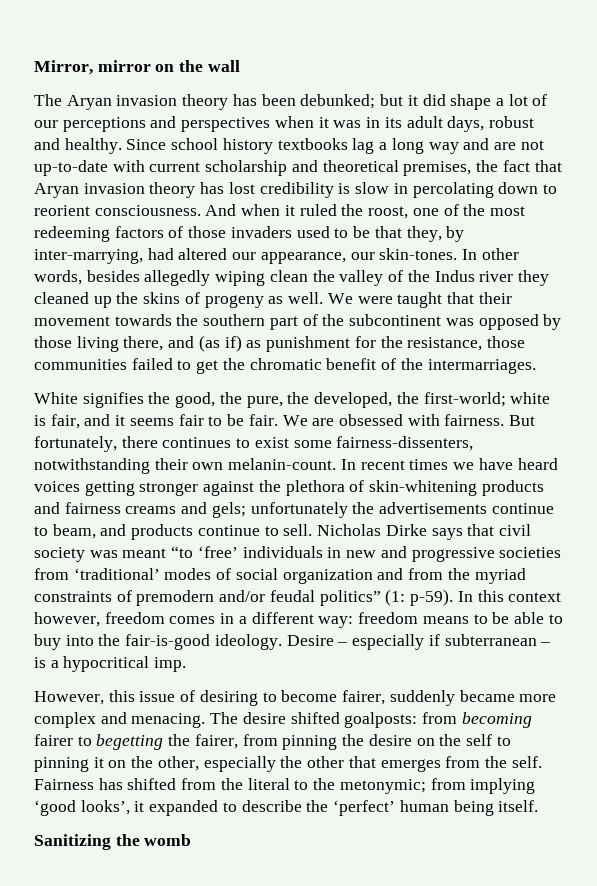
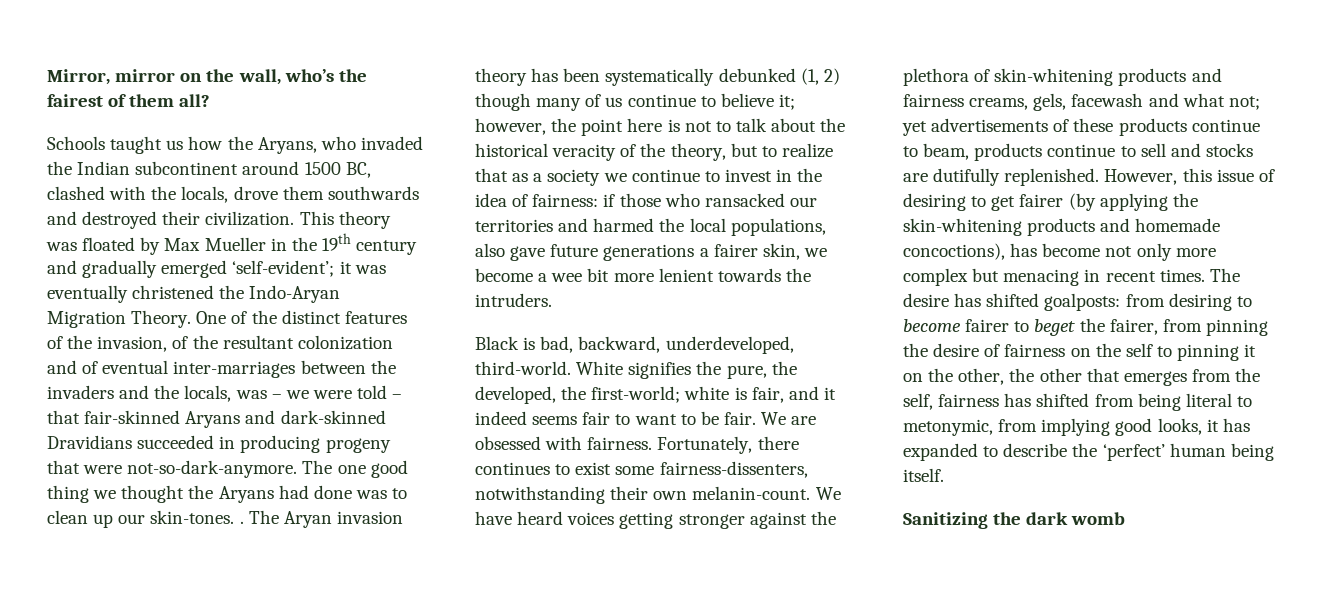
- Mirror, mirror on the wall
- The Aryan invasion theory has been debunked; but it did shape a lot of our perceptions and perspectives when it was in its adult days, robust and healthy. Since school history textbooks lag a long way and are not up-to-date with current scholarship and theoretical premises, the fact that Aryan invasion theory has lost credibility is slow in percolating down to reorient consciousness. And when it ruled the roost, one of the most redeeming factors of those invaders used to be that they, by inter-marrying, had altered our appearance, our skin-tones. In other words, besides allegedly wiping clean the valley of the Indus river they cleaned up the skins of progeny as well. We were taught that their movement towards the southern part of the subcontinent was opposed by those living there, and (as if) as punishment for the resistance, those communities failed to get the chromatic benefit of the intermarriages.
- White signifies the good, the pure, the developed, the first-world; white is fair, and it seems fair to be fair.
+ Mirror, mirror on the wall, who’s the fairest of them all?
+ Schools taught us how the Aryans, who invaded the Indian subcontinent around 1500 BC, clashed with the locals, drove them southwards and destroyed their civilization. This theory was floated by Max Mueller in the 19th century and gradually emerged ‘self-evident’; it was eventually christened the Indo-Aryan Migration Theory. One of the distinct features of the invasion, of the resultant colonization and of eventual inter-marriages between the invaders and the locals, was – we were told – that fair-skinned Aryans and dark-skinned Dravidians succeeded in producing progeny that were not-so-dark-anymore. The one good thing we thought the Aryans had done was to clean up our skin-tones. . The Aryan invasion theory has been systematically debunked (1, 2) though many of us continue to believe it; however, the point here is not to talk about the historical veracity of the theory, but to realize that as a society we continue to invest in the idea of fairness: if those who ransacked our territories and harmed the local populations, also gave future generations a fairer skin, we become a wee bit more lenient towards the intruders.
+ Black is bad, backward, underdeveloped, third-world. White signifies the pure, the developed, the first-world; white is fair, and it indeed seems fair to want to be fair.
- But fortunately, there continues to exist some fairness-dissenters, notwithstanding their own melanin-count.
+ Fortunately, there continues to exist some fairness-dissenters, notwithstanding their own melanin-count.
- In recent times we have heard voices getting stronger against the plethora of skin-whitening products and fairness creams and gels; unfortunately the advertisements continue to beam, and products continue to sell. Nicholas Dirke says that civil society was meant “to ‘free’ individuals in new and progressive societies from ‘traditional’ modes of social organization and from the myriad constraints of premodern and/or feudal politics” (1: p-59). In this context however, freedom comes in a different way: freedom means to be able to buy into the fair-is-good ideology. Desire – especially if subterranean – is a hypocritical imp.
- However, this issue of desiring to become fairer, suddenly became more complex and menacing.
+ We have heard voices getting stronger against the plethora of skin-whitening products and fairness creams, gels, facewash and what not; yet advertisements of these products continue to beam, products continue to sell and stocks are dutifully replenished. However, this issue of desiring to get fairer (by applying the skin-whitening products and homemade concoctions), has become not only more complex but menacing in recent times.
- The desire shifted goalposts: from becoming fairer to begetting the fairer, from pinning the desire on the self to pinning it on the other, especially the other that emerges from the self. Fairness has shifted from the literal to the metonymic; from implying ‘good looks’, it expanded to describe the ‘perfect’ human being itself.
+ The desire has shifted goalposts: from desiring to become fairer to beget the fairer, from pinning the desire of fairness on the self to pinning it on the other, the other that emerges from the self, fairness has shifted from being literal to metonymic, from implying good looks, it has expanded to describe the ‘perfect’ human being itself.
- Sanitizing the womb
+ Sanitizing the dark womb

